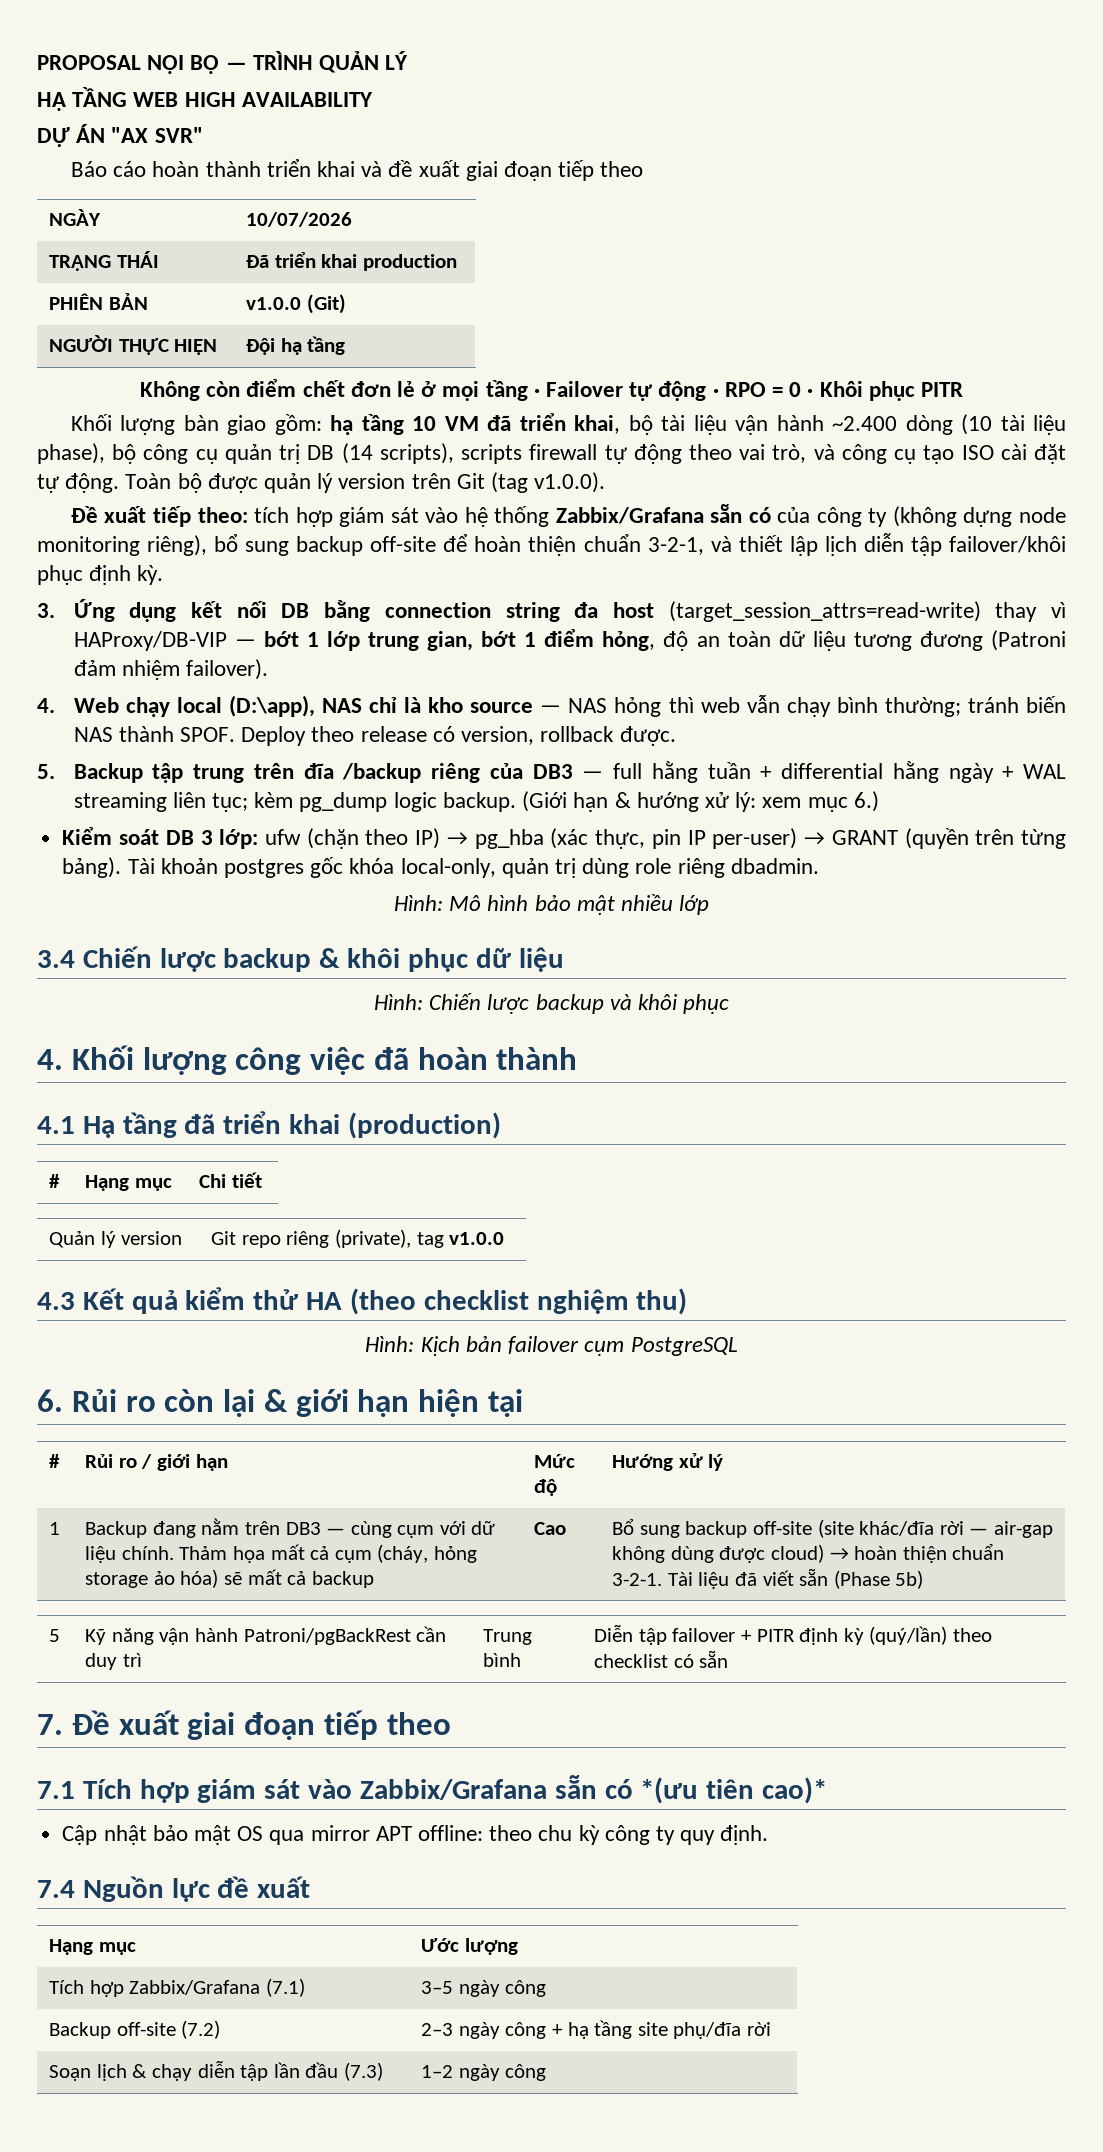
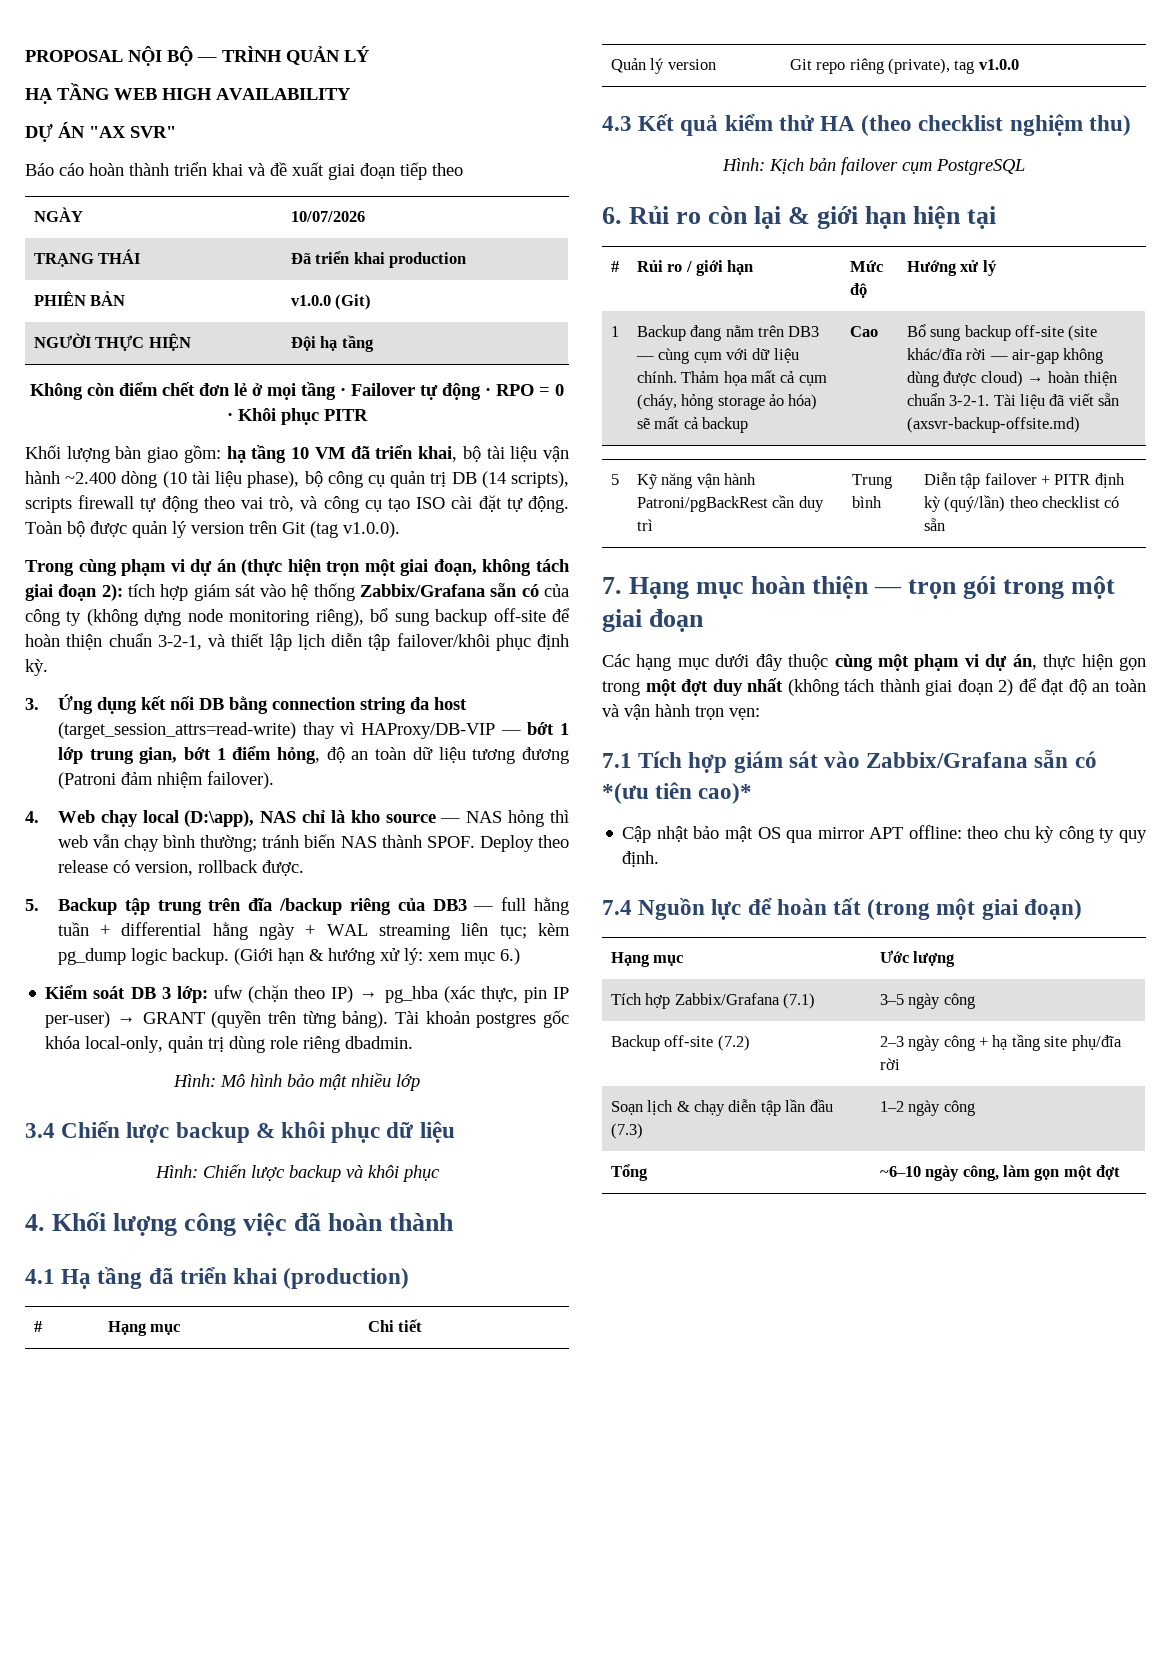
- Đề xuất tiếp theo: tích hợp giám sát vào hệ thống Zabbix/Grafana sẵn có của công ty (không dựng node monitoring riêng), bổ sung backup off-site để hoàn thiện chuẩn 3-2-1, và thiết lập lịch diễn tập failover/khôi phục định kỳ.
+ Trong cùng phạm vi dự án (thực hiện trọn một giai đoạn, không tách giai đoạn 2): tích hợp giám sát vào hệ thống Zabbix/Grafana sẵn có của công ty (không dựng node monitoring riêng), bổ sung backup off-site để hoàn thiện chuẩn 3-2-1, và thiết lập lịch diễn tập failover/khôi phục định kỳ.
- Tài liệu đã viết sẵn (Phase 5b)
+ Tài liệu đã viết sẵn (axsvr-backup-offsite.md)
- 7. Đề xuất giai đoạn tiếp theo
+ 7. Hạng mục hoàn thiện — trọn gói trong một giai đoạn
+ Các hạng mục dưới đây thuộc cùng một phạm vi dự án, thực hiện gọn trong một đợt duy nhất (không tách thành giai đoạn 2) để đạt độ an toàn và vận hành trọn vẹn:
- 7.4 Nguồn lực đề xuất
+ 7.4 Nguồn lực để hoàn tất (trong một giai đoạn)
+ Tổng | ~6–10 ngày công, làm gọn một đợt

